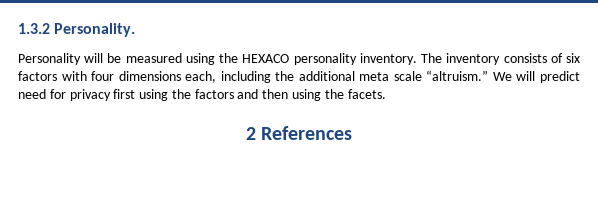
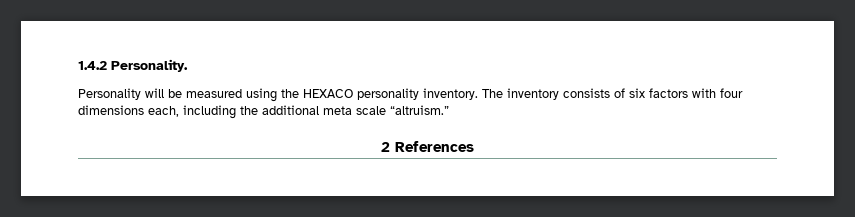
- 1.3.2 Personality.
+ 1.4.2 Personality.
- We will predict need for privacy first using the factors and then using the facets.

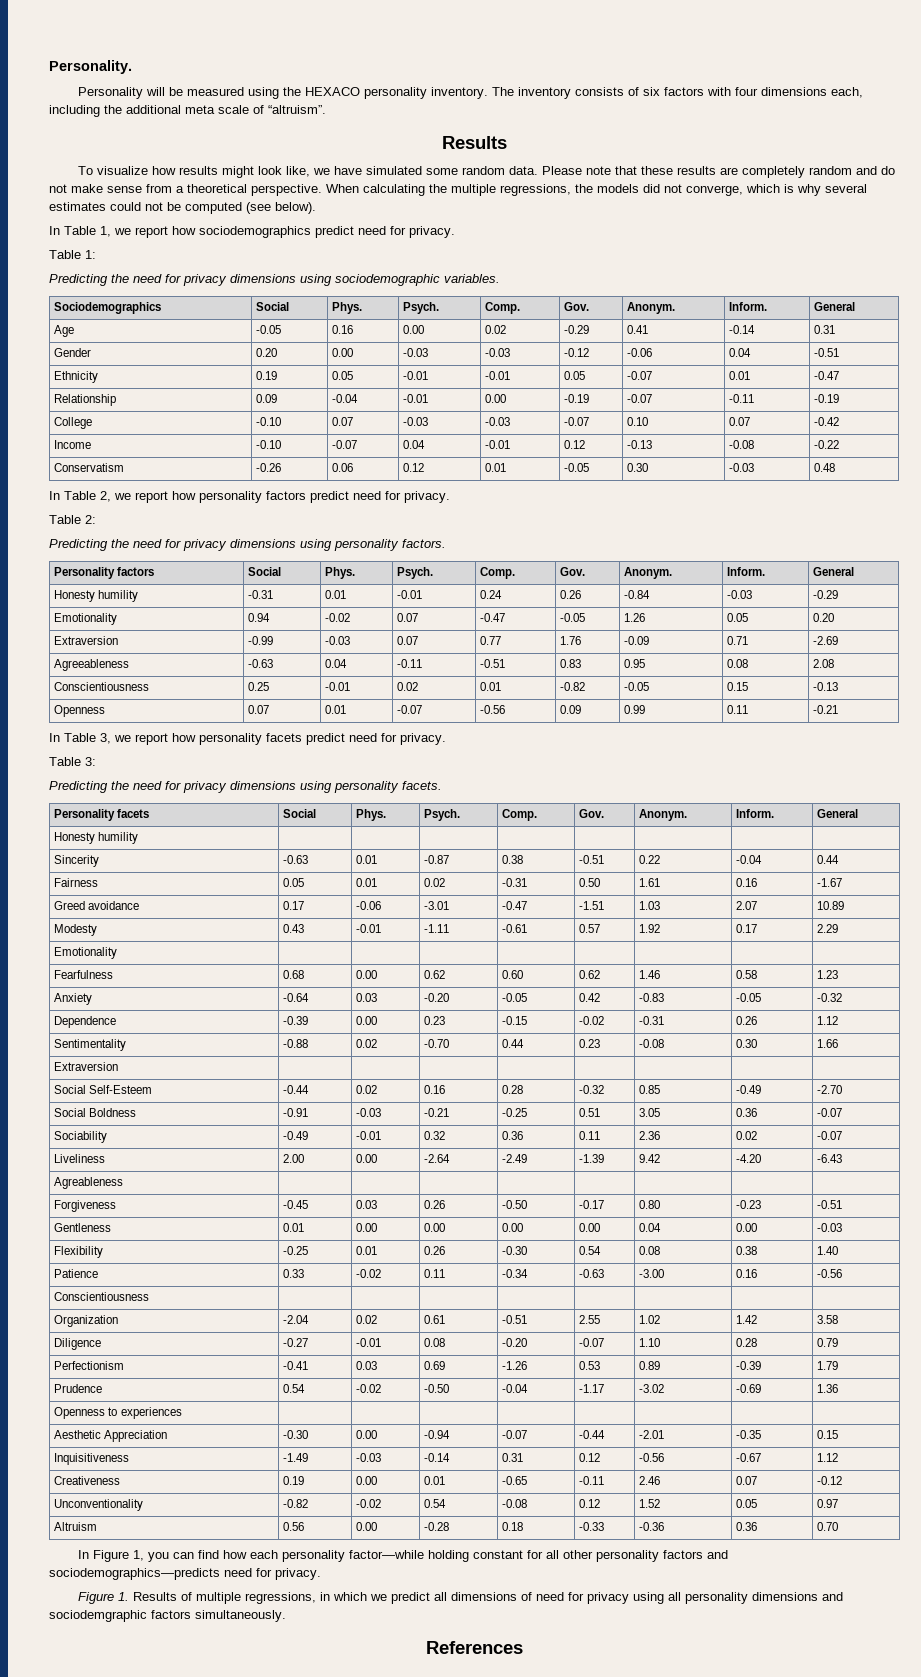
- 1.4.2 Personality.
+ Personality.
- The inventory consists of six factors with four dimensions each, including the additional meta scale “altruism.”
- 2 References
+ The inventory consists of six factors with four dimensions each, including the additional meta scale of “altruism”.
+ Results
+ To visualize how results might look like, we have simulated some random data. Please note that these results are completely random and do not make sense from a theoretical perspective. When calculating the multiple regressions, the models did not converge, which is why several estimates could not be computed (see below).
+ In Table 1, we report how sociodemographics predict need for privacy.
+ Table 1:
+ Predicting the need for privacy dimensions using sociodemographic variables.
+ Sociodemographics | Social | Phys. | Psych. | Comp. | Gov. | Anonym. | Inform. | General
+ Age | -0.05 | 0.16 | 0.00 | 0.02 | -0.29 | 0.41 | -0.14 | 0.31
+ Gender | 0.20 | 0.00 | -0.03 | -0.03 | -0.12 | -0.06 | 0.04 | -0.51
+ Ethnicity | 0.19 | 0.05 | -0.01 | -0.01 | 0.05 | -0.07 | 0.01 | -0.47
+ Relationship | 0.09 | -0.04 | -0.01 | 0.00 | -0.19 | -0.07 | -0.11 | -0.19
+ College | -0.10 | 0.07 | -0.03 | -0.03 | -0.07 | 0.10 | 0.07 | -0.42
+ Income | -0.10 | -0.07 | 0.04 | -0.01 | 0.12 | -0.13 | -0.08 | -0.22
+ Conservatism | -0.26 | 0.06 | 0.12 | 0.01 | -0.05 | 0.30 | -0.03 | 0.48
+ In Table 2, we report how personality factors predict need for privacy.
+ Table 2:
+ Predicting the need for privacy dimensions using personality factors.
+ Personality factors | Social | Phys. | Psych. | Comp. | Gov. | Anonym. | Inform. | General
+ Honesty humility | -0.31 | 0.01 | -0.01 | 0.24 | 0.26 | -0.84 | -0.03 | -0.29
+ Emotionality | 0.94 | -0.02 | 0.07 | -0.47 | -0.05 | 1.26 | 0.05 | 0.20
+ Extraversion | -0.99 | -0.03 | 0.07 | 0.77 | 1.76 | -0.09 | 0.71 | -2.69
+ Agreeableness | -0.63 | 0.04 | -0.11 | -0.51 | 0.83 | 0.95 | 0.08 | 2.08
+ Conscientiousness | 0.25 | -0.01 | 0.02 | 0.01 | -0.82 | -0.05 | 0.15 | -0.13
+ Openness | 0.07 | 0.01 | -0.07 | -0.56 | 0.09 | 0.99 | 0.11 | -0.21
+ In Table 3, we report how personality facets predict need for privacy.
+ Table 3:
+ Predicting the need for privacy dimensions using personality facets.
+ Personality facets | Social | Phys. | Psych. | Comp. | Gov. | Anonym. | Inform. | General
+ Honesty humility | | | | | | | |
+ Sincerity | -0.63 | 0.01 | -0.87 | 0.38 | -0.51 | 0.22 | -0.04 | 0.44
+ Fairness | 0.05 | 0.01 | 0.02 | -0.31 | 0.50 | 1.61 | 0.16 | -1.67
+ Greed avoidance | 0.17 | -0.06 | -3.01 | -0.47 | -1.51 | 1.03 | 2.07 | 10.89
+ Modesty | 0.43 | -0.01 | -1.11 | -0.61 | 0.57 | 1.92 | 0.17 | 2.29
+ Emotionality | | | | | | | |
+ Fearfulness | 0.68 | 0.00 | 0.62 | 0.60 | 0.62 | 1.46 | 0.58 | 1.23
+ Anxiety | -0.64 | 0.03 | -0.20 | -0.05 | 0.42 | -0.83 | -0.05 | -0.32
+ Dependence | -0.39 | 0.00 | 0.23 | -0.15 | -0.02 | -0.31 | 0.26 | 1.12
+ Sentimentality | -0.88 | 0.02 | -0.70 | 0.44 | 0.23 | -0.08 | 0.30 | 1.66
+ Extraversion | | | | | | | |
+ Social Self-Esteem | -0.44 | 0.02 | 0.16 | 0.28 | -0.32 | 0.85 | -0.49 | -2.70
+ Social Boldness | -0.91 | -0.03 | -0.21 | -0.25 | 0.51 | 3.05 | 0.36 | -0.07
+ Sociability | -0.49 | -0.01 | 0.32 | 0.36 | 0.11 | 2.36 | 0.02 | -0.07
+ Liveliness | 2.00 | 0.00 | -2.64 | -2.49 | -1.39 | 9.42 | -4.20 | -6.43
+ Agreableness | | | | | | | |
+ Forgiveness | -0.45 | 0.03 | 0.26 | -0.50 | -0.17 | 0.80 | -0.23 | -0.51
+ Gentleness | 0.01 | 0.00 | 0.00 | 0.00 | 0.00 | 0.04 | 0.00 | -0.03
+ Flexibility | -0.25 | 0.01 | 0.26 | -0.30 | 0.54 | 0.08 | 0.38 | 1.40
+ Patience | 0.33 | -0.02 | 0.11 | -0.34 | -0.63 | -3.00 | 0.16 | -0.56
+ Conscientiousness | | | | | | | |
+ Organization | -2.04 | 0.02 | 0.61 | -0.51 | 2.55 | 1.02 | 1.42 | 3.58
+ Diligence | -0.27 | -0.01 | 0.08 | -0.20 | -0.07 | 1.10 | 0.28 | 0.79
+ Perfectionism | -0.41 | 0.03 | 0.69 | -1.26 | 0.53 | 0.89 | -0.39 | 1.79
+ Prudence | 0.54 | -0.02 | -0.50 | -0.04 | -1.17 | -3.02 | -0.69 | 1.36
+ Openness to experiences | | | | | | | |
+ Aesthetic Appreciation | -0.30 | 0.00 | -0.94 | -0.07 | -0.44 | -2.01 | -0.35 | 0.15
+ Inquisitiveness | -1.49 | -0.03 | -0.14 | 0.31 | 0.12 | -0.56 | -0.67 | 1.12
+ Creativeness | 0.19 | 0.00 | 0.01 | -0.65 | -0.11 | 2.46 | 0.07 | -0.12
+ Unconventionality | -0.82 | -0.02 | 0.54 | -0.08 | 0.12 | 1.52 | 0.05 | 0.97
+ Altruism | 0.56 | 0.00 | -0.28 | 0.18 | -0.33 | -0.36 | 0.36 | 0.70
+ In Figure 1, you can find how each personality factor—while holding constant for all other personality factors and sociodemographics—predicts need for privacy.
+ Figure 1. Results of multiple regressions, in which we predict all dimensions of need for privacy using all personality dimensions and sociodemgraphic factors simultaneously.
+ References

